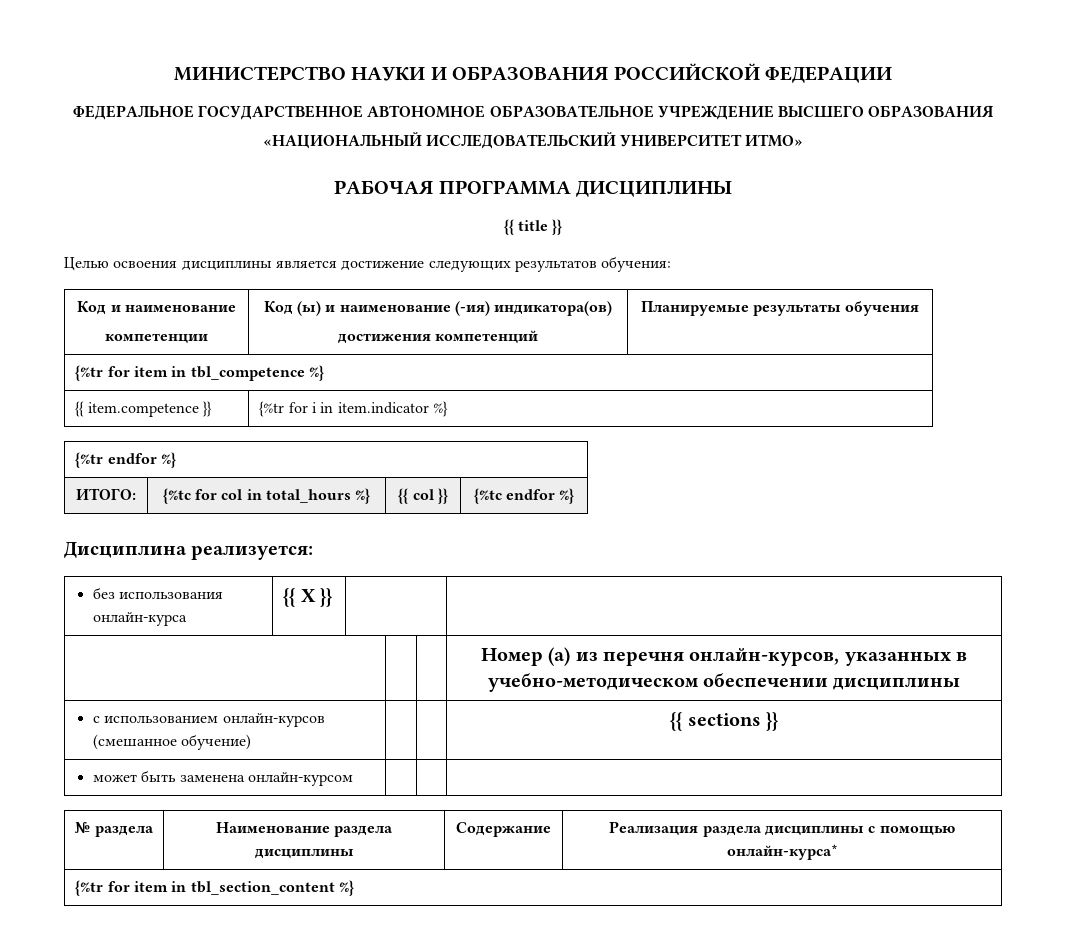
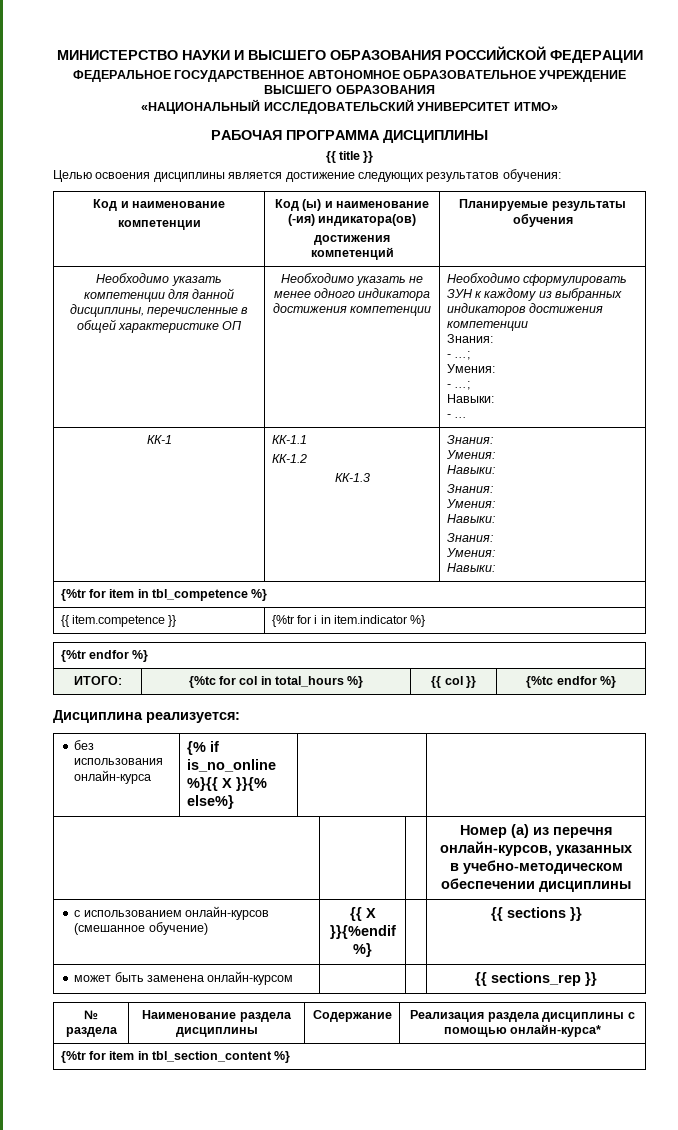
- МИНИСТЕРСТВО НАУКИ И ОБРАЗОВАНИЯ РОССИЙСКОЙ ФЕДЕРАЦИИ
+ МИНИСТЕРСТВО НАУКИ И ВЫСШЕГО ОБРАЗОВАНИЯ РОССИЙСКОЙ ФЕДЕРАЦИИ
+ Необходимо указать компетенции для данной дисциплины, перечисленные в общей характеристике ОП | Необходимо указать не менее одного индикатора достижения компетенции | Необходимо сформулировать ЗУН к каждому из выбранных индикаторов достижения компетенции
+ Знания:
+ - …;
+ Умения:
+ - …;
+ Навыки:
+ - …
+ КК-1 | КК-1.1
+ КК-1.2
+ КК-1.3 | Знания:
+ Умения:
+ Навыки:
+ Знания:
+ Умения:
+ Навыки:
+ Знания:
+ Умения:
+ Навыки:
- без использования онлайн-курса | {{ X }} | |
+ без использования онлайн-курса | {% if is_no_online %}{{ X }}{% else%} | |
- с использованием онлайн-курсов (смешанное обучение) | | | {{ sections }}
+ с использованием онлайн-курсов (смешанное обучение) | {{ X }}{%endif %} | | {{ sections }}
- может быть заменена онлайн-курсом | | |
+ может быть заменена онлайн-курсом | | | {{ sections_rep }}

